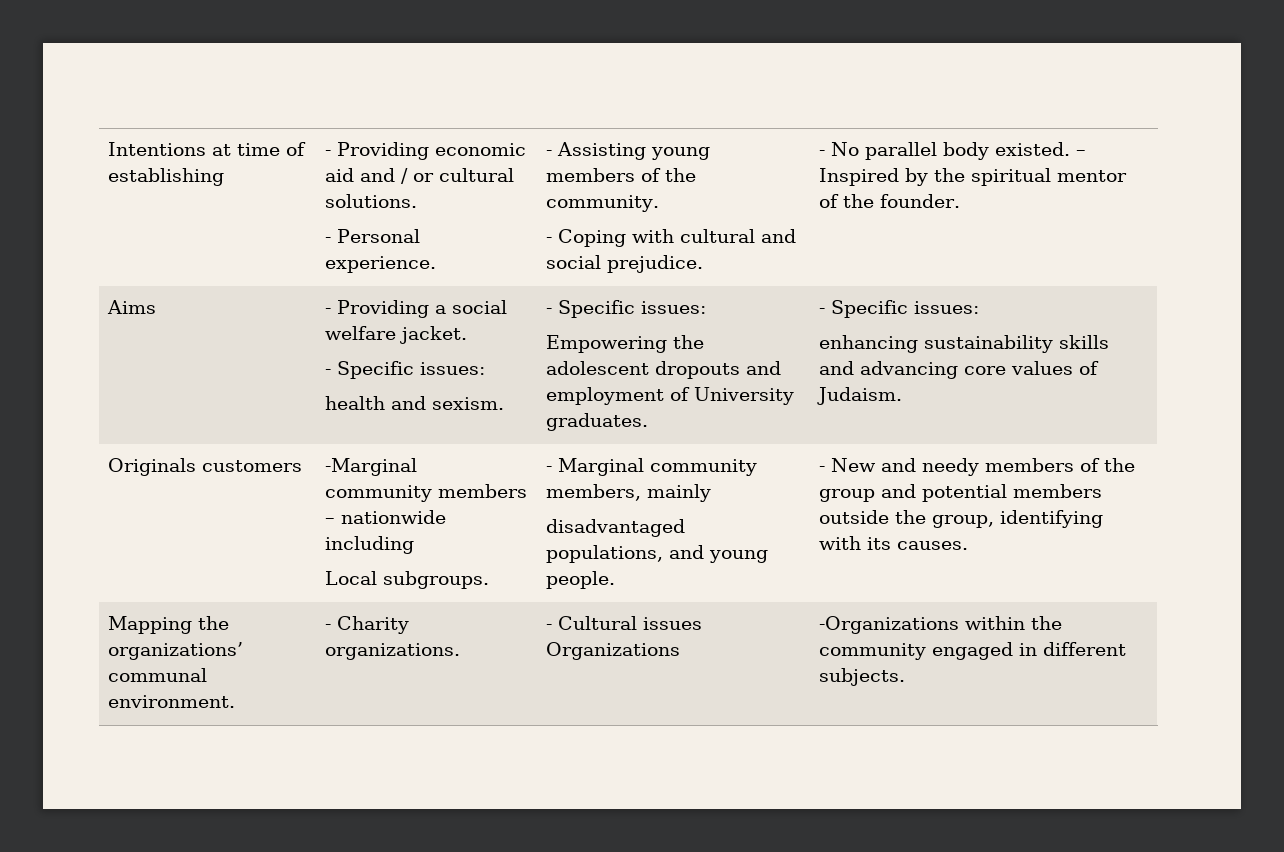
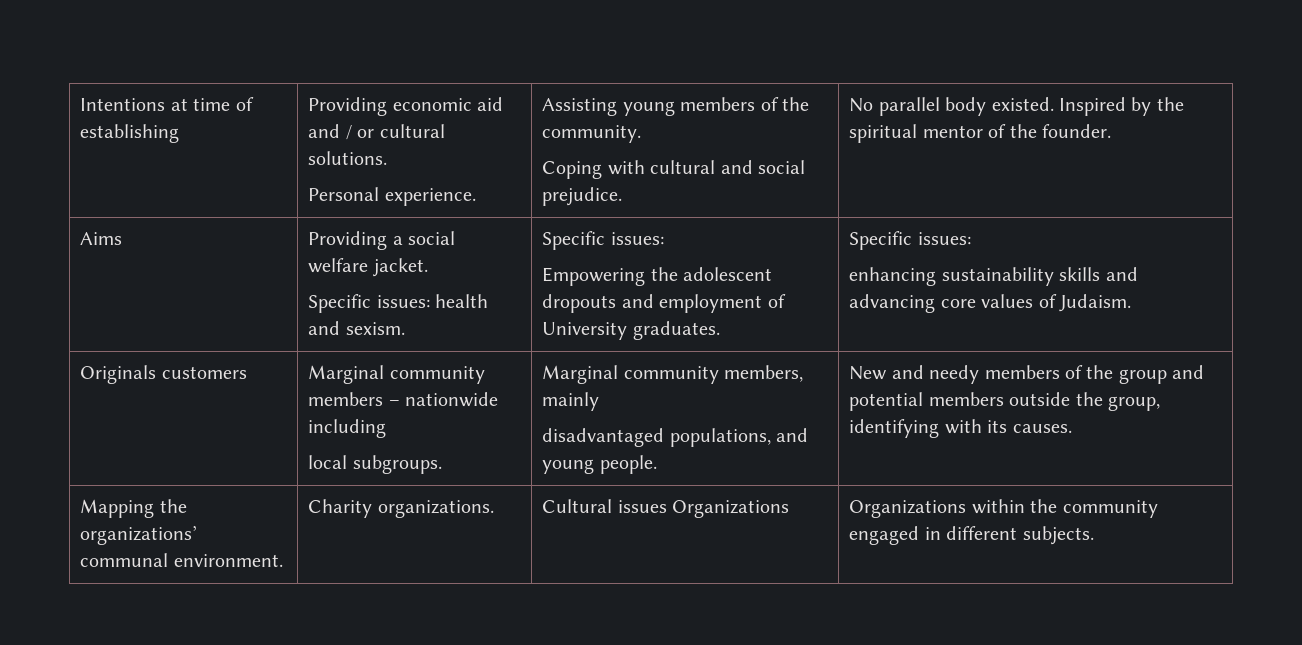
- - Providing economic aid and / or cultural solutions.
+ Providing economic aid and / or cultural solutions.
- - Personal experience.
+ Personal experience.
- - Assisting young members of the community.
+ Assisting young members of the community.
- - Coping with cultural and social prejudice.
+ Coping with cultural and social prejudice.
- - No parallel body existed.
+ No parallel body existed.
- – Inspired by the spiritual mentor of the founder.
+ Inspired by the spiritual mentor of the founder.
- Aims | - Providing a social welfare jacket.
- - Specific issues:
- health and sexism. | - Specific issues:
- Empowering the adolescent dropouts and employment of University graduates. | - Specific issues:
+ Aims | Providing a social welfare jacket.
+ Specific issues: health and sexism. | Specific issues:
+ Empowering the adolescent dropouts and employment of University graduates. | Specific issues:
- Originals customers | -Marginal community members – nationwide including
- Local subgroups. | - Marginal community members, mainly
- disadvantaged populations, and young people. | - New and needy members of the group and potential members outside the group, identifying with its causes.
+ Originals customers | Marginal community members – nationwide including
+ local subgroups. | Marginal community members, mainly
+ disadvantaged populations, and young people. | New and needy members of the group and potential members outside the group, identifying with its causes.
- Mapping the organizations’ communal environment. | - Charity organizations. | - Cultural issues Organizations | -Organizations within the community engaged in different subjects.
+ Mapping the organizations’ communal environment. | Charity organizations. | Cultural issues Organizations | Organizations within the community engaged in different subjects.

